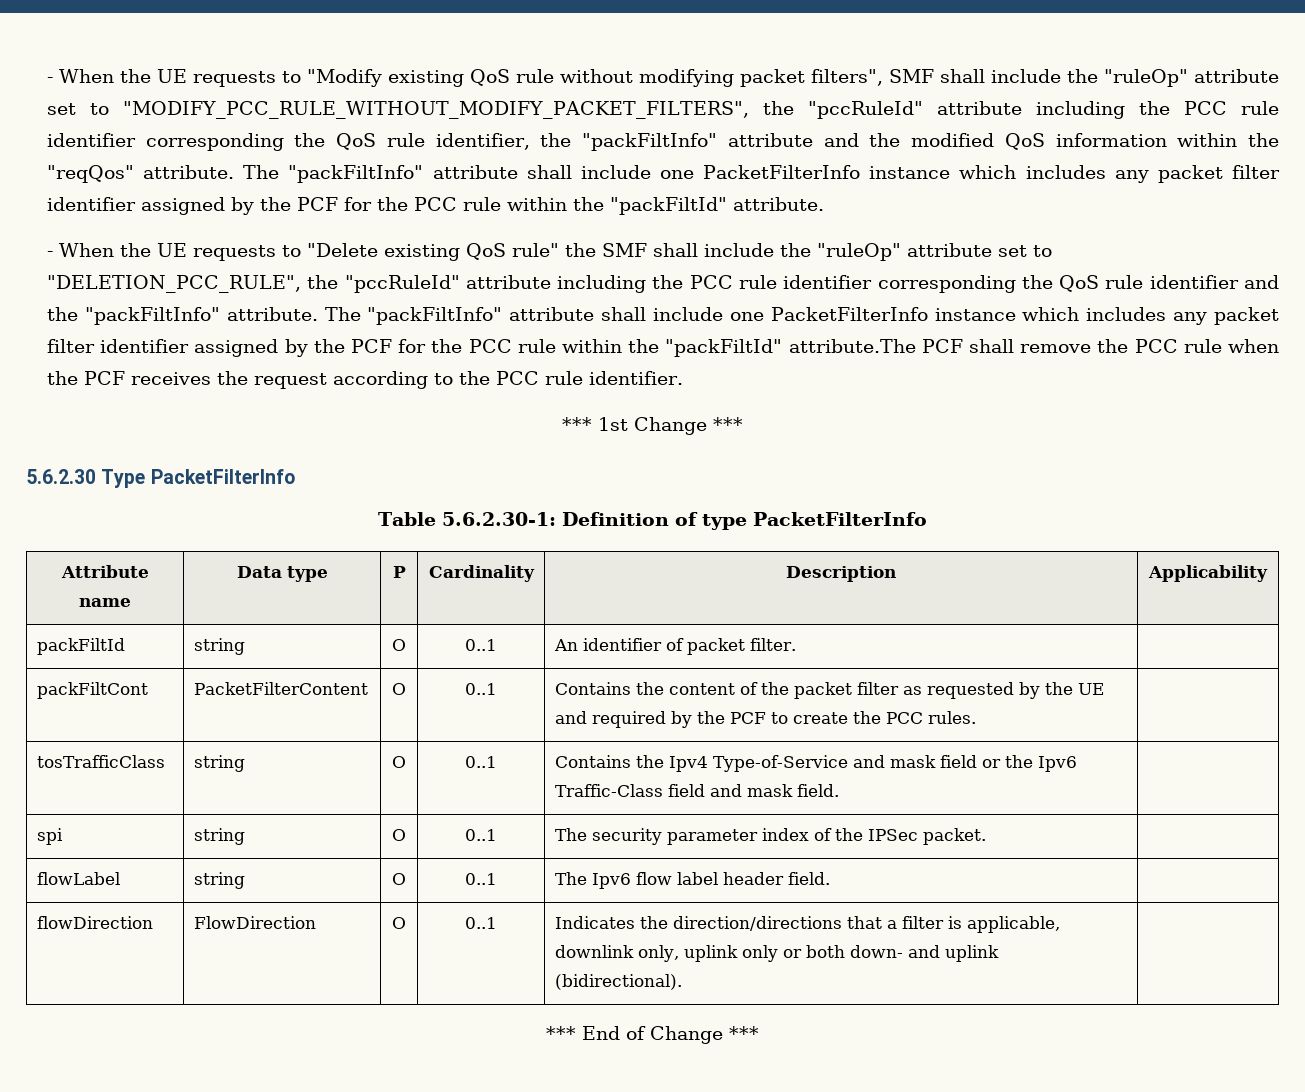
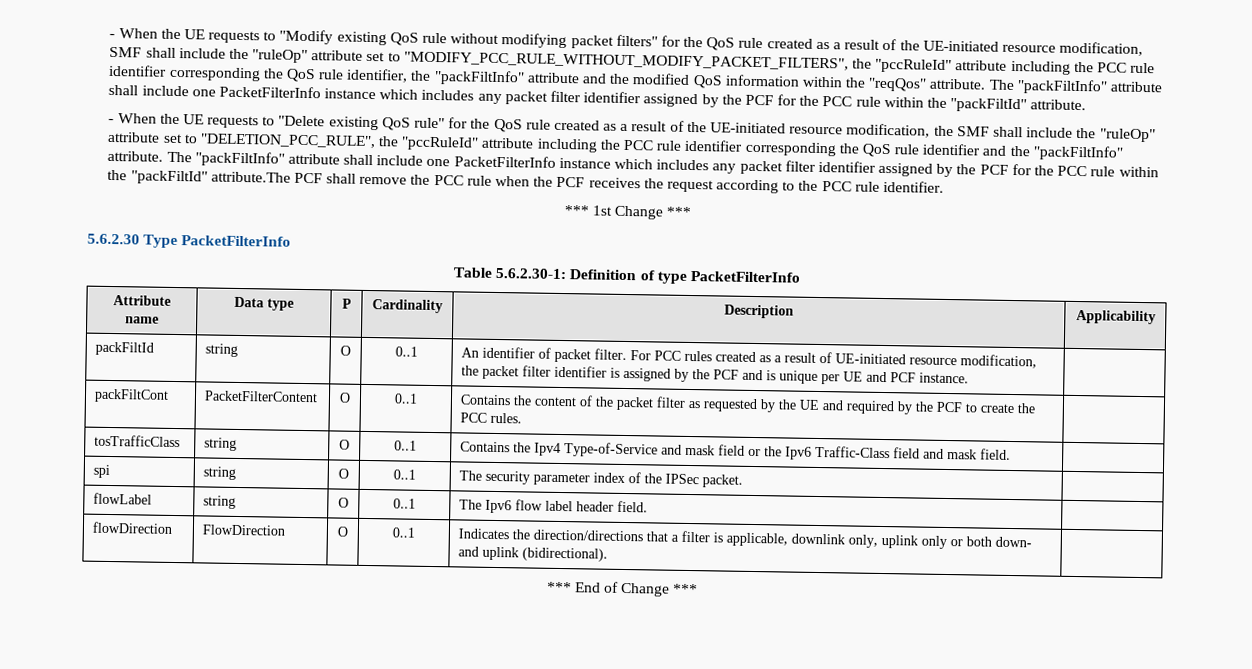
- - When the UE requests to "Modify existing QoS rule without modifying packet filters", SMF shall include the "ruleOp" attribute set to "MODIFY_PCC_RULE_WITHOUT_MODIFY_PACKET_FILTERS", the "pccRuleId" attribute including the PCC rule identifier corresponding the QoS rule identifier, the "packFiltInfo" attribute and the modified QoS information within the "reqQos" attribute.
+ - When the UE requests to "Modify existing QoS rule without modifying packet filters" for the QoS rule created as a result of the UE-initiated resource modification, SMF shall include the "ruleOp" attribute set to "MODIFY_PCC_RULE_WITHOUT_MODIFY_PACKET_FILTERS", the "pccRuleId" attribute including the PCC rule identifier corresponding the QoS rule identifier, the "packFiltInfo" attribute and the modified QoS information within the "reqQos" attribute.
- - When the UE requests to "Delete existing QoS rule" the SMF shall include the "ruleOp" attribute set to "DELETION_PCC_RULE", the "pccRuleId" attribute including the PCC rule identifier corresponding the QoS rule identifier and the "packFiltInfo" attribute.
+ - When the UE requests to "Delete existing QoS rule" for the QoS rule created as a result of the UE-initiated resource modification, the SMF shall include the "ruleOp" attribute set to "DELETION_PCC_RULE", the "pccRuleId" attribute including the PCC rule identifier corresponding the QoS rule identifier and the "packFiltInfo" attribute.
- packFiltId | string | O | 0..1 | An identifier of packet filter. |
+ packFiltId | string | O | 0..1 | An identifier of packet filter. For PCC rules created as a result of UE-initiated resource modification, the packet filter identifier is assigned by the PCF and is unique per UE and PCF instance. |

